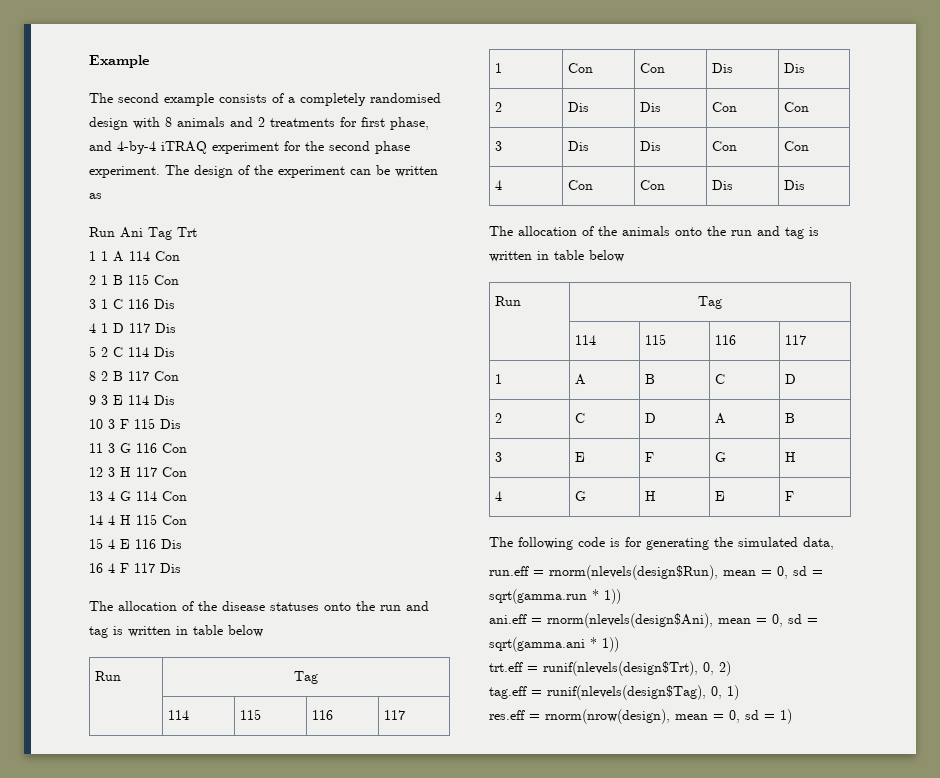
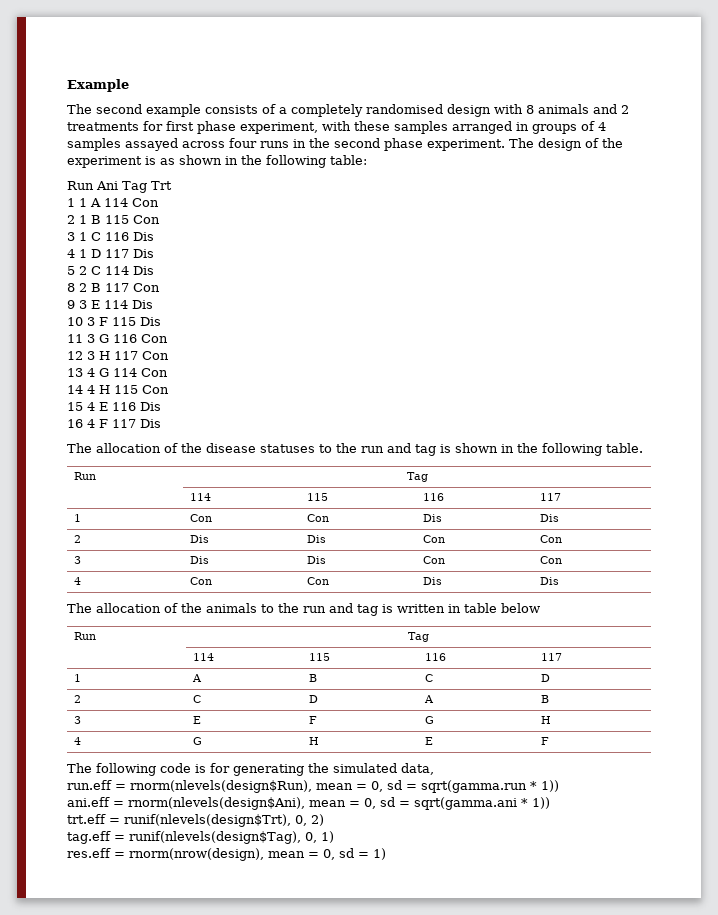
- The second example consists of a completely randomised design with 8 animals and 2 treatments for first phase, and 4-by-4 iTRAQ experiment for the second phase experiment.
+ The second example consists of a completely randomised design with 8 animals and 2 treatments for first phase experiment, with these samples arranged in groups of 4 samples assayed across four runs in the second phase experiment.
- The design of the experiment can be written as
+ The design of the experiment is as shown in the following table:
- The allocation of the disease statuses onto the run and tag is written in table below
+ The allocation of the disease statuses to the run and tag is shown in the following table.
- The allocation of the animals onto the run and tag is written in table below
+ The allocation of the animals to the run and tag is written in table below

